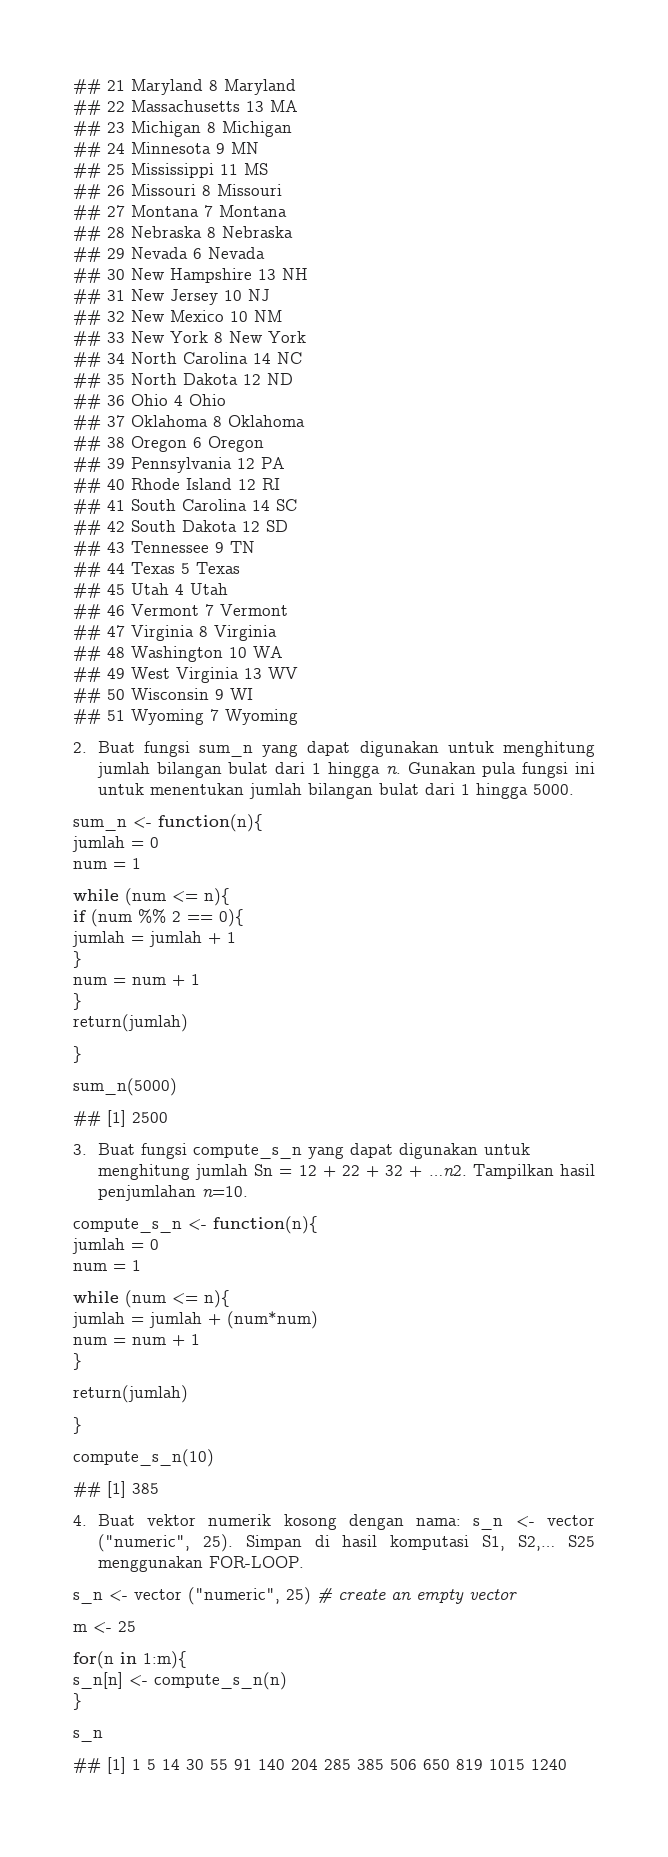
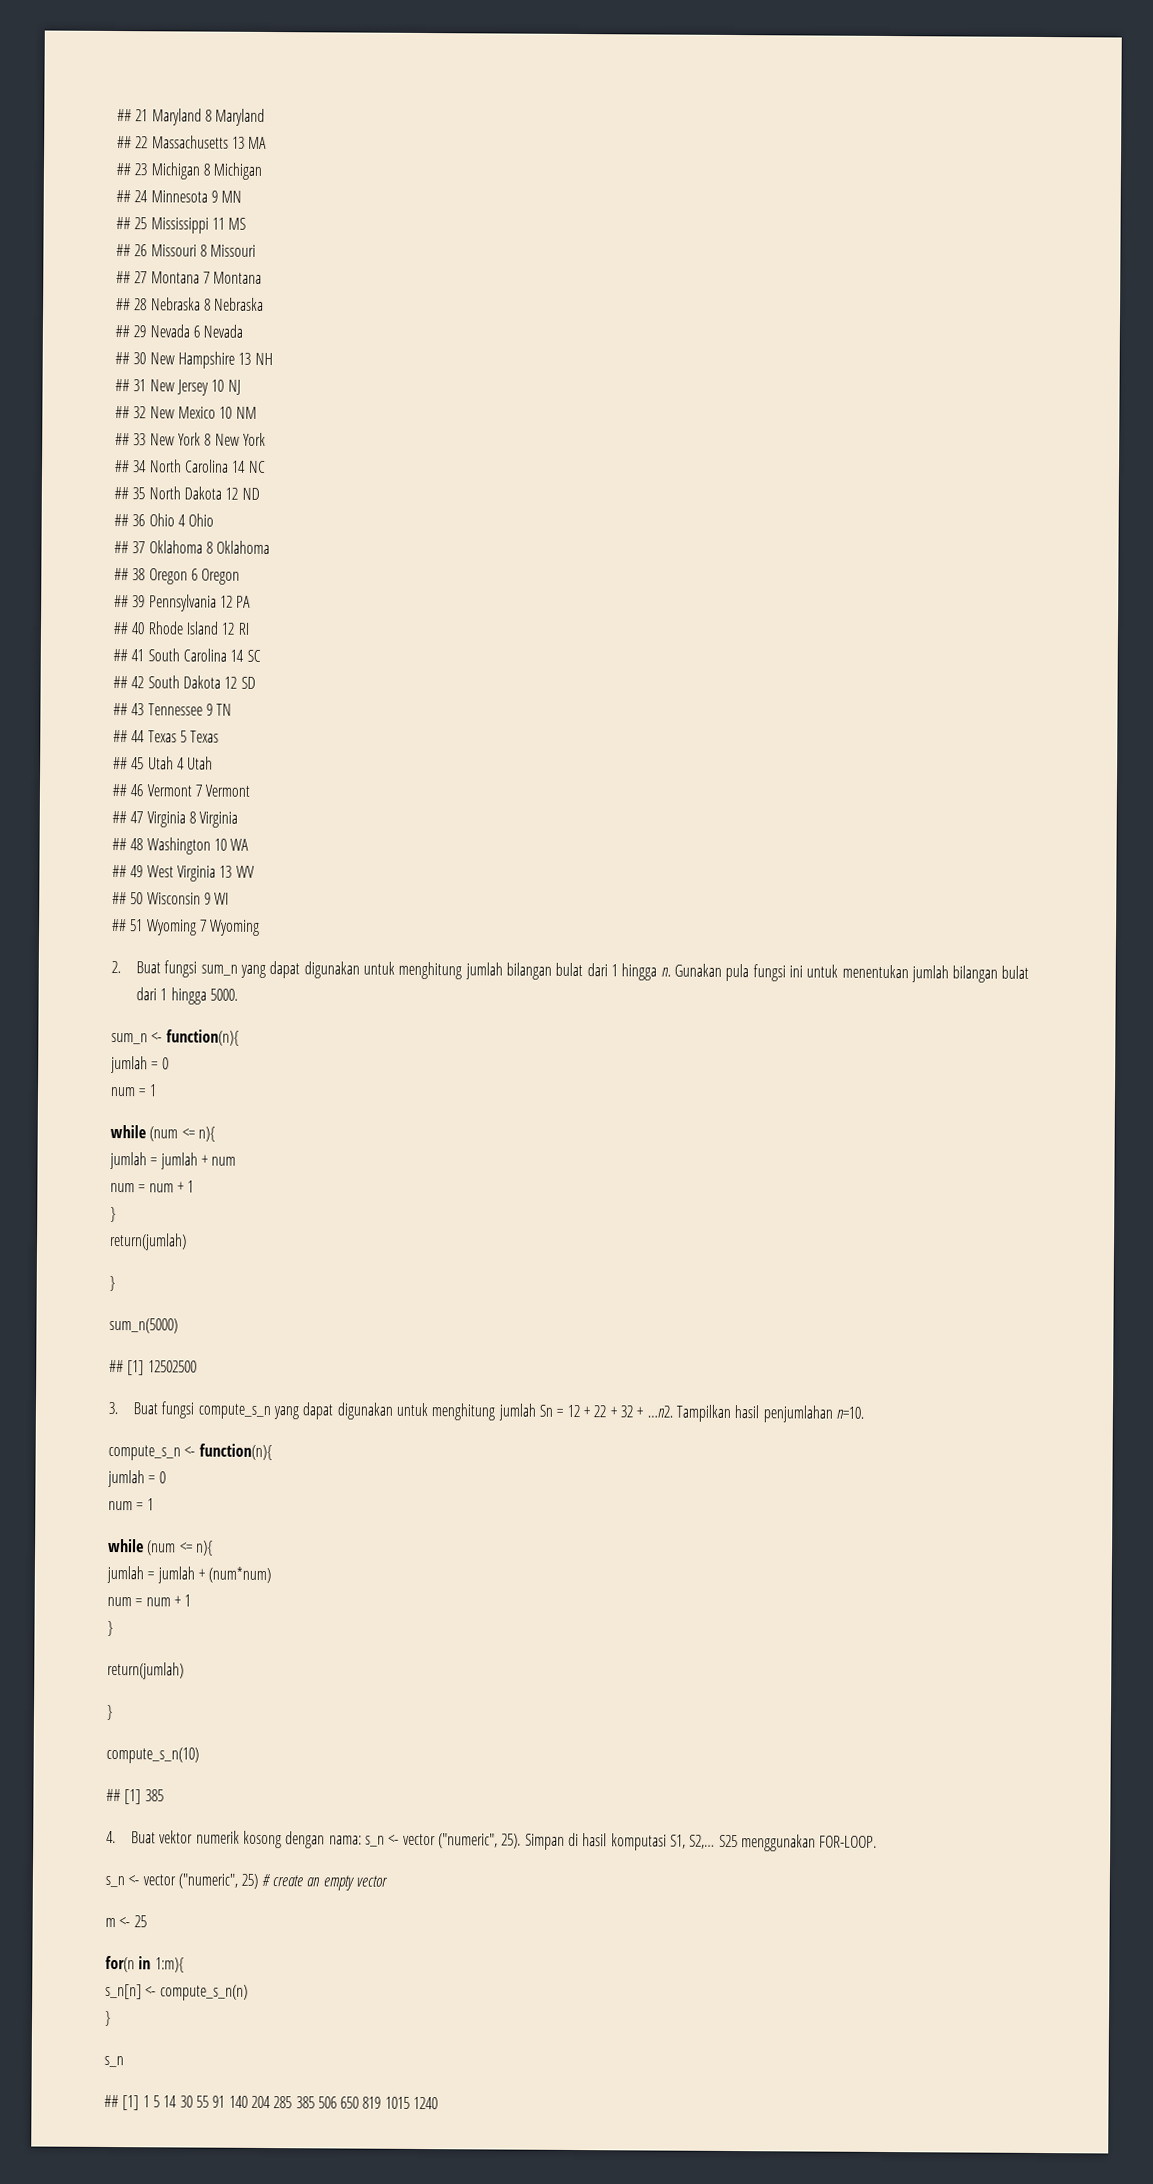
- if (num %% 2 == 0){
- jumlah = jumlah + 1
- }
+ jumlah = jumlah + num
- ## [1] 2500
+ ## [1] 12502500

